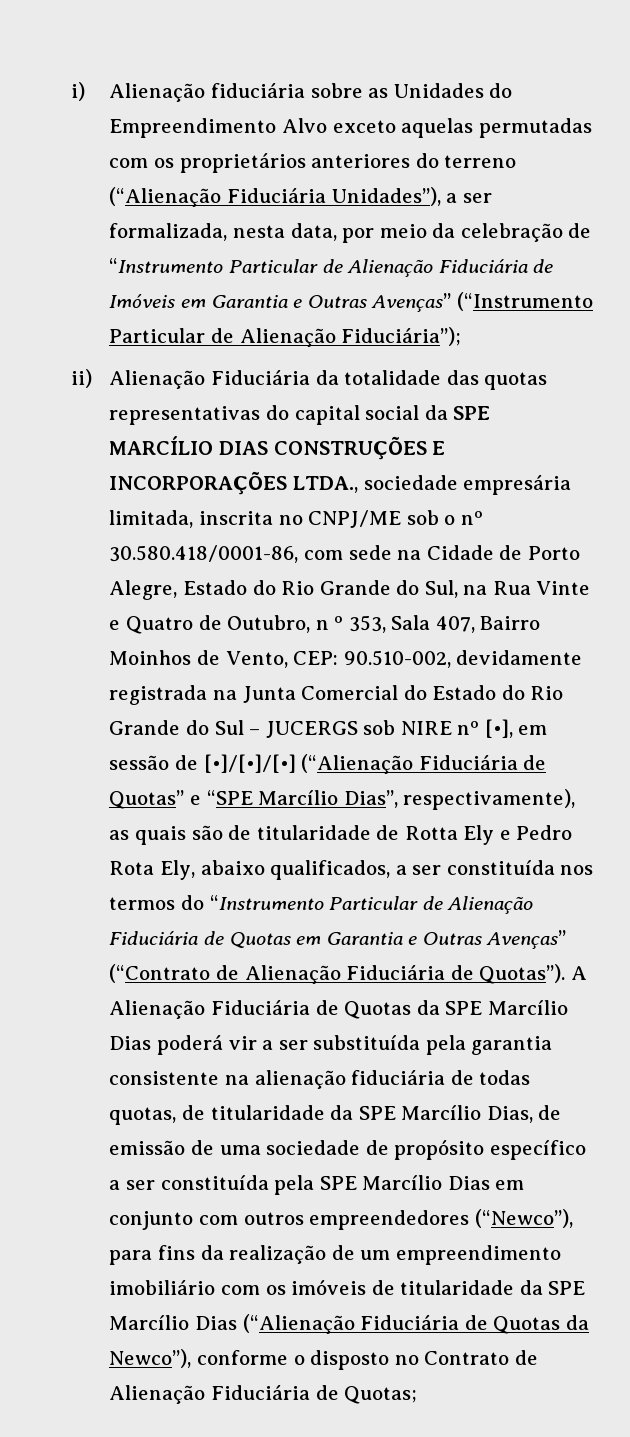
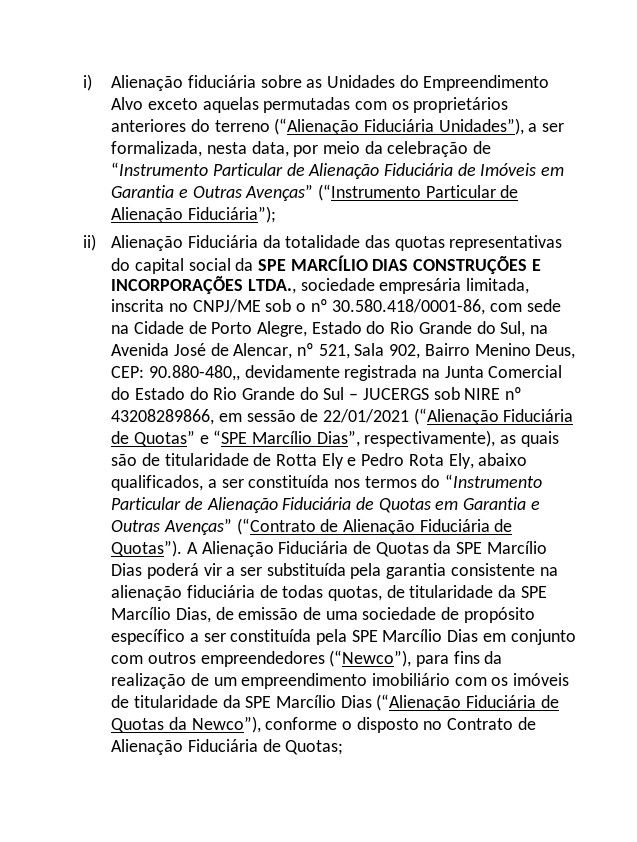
- ii) Alienação Fiduciária da totalidade das quotas representativas do capital social da SPE MARCÍLIO DIAS CONSTRUÇÕES E INCORPORAÇÕES LTDA., sociedade empresária limitada, inscrita no CNPJ/ME sob o nº 30.580.418/0001-86, com sede na Cidade de Porto Alegre, Estado do Rio Grande do Sul, na Rua Vinte e Quatro de Outubro, n º 353, Sala 407, Bairro Moinhos de Vento, CEP: 90.510-002, devidamente registrada na Junta Comercial do Estado do Rio Grande do Sul – JUCERGS sob NIRE nº [•], em sessão de [•]/[•]/[•] (“Alienação Fiduciária de Quotas” e “SPE Marcílio Dias”, respectivamente), as quais são de titularidade de Rotta Ely e Pedro Rota Ely, abaixo qualificados, a ser constituída nos termos do “Instrumento Particular de Alienação Fiduciária de Quotas em Garantia e Outras Avenças” (“Contrato de Alienação Fiduciária de Quotas”).
+ ii) Alienação Fiduciária da totalidade das quotas representativas do capital social da SPE MARCÍLIO DIAS CONSTRUÇÕES E INCORPORAÇÕES LTDA., sociedade empresária limitada, inscrita no CNPJ/ME sob o nº 30.580.418/0001-86, com sede na Cidade de Porto Alegre, Estado do Rio Grande do Sul, na Avenida José de Alencar, nº 521, Sala 902, Bairro Menino Deus, CEP: 90.880-480,, devidamente registrada na Junta Comercial do Estado do Rio Grande do Sul – JUCERGS sob NIRE nº 43208289866, em sessão de 22/01/2021 (“Alienação Fiduciária de Quotas” e “SPE Marcílio Dias”, respectivamente), as quais são de titularidade de Rotta Ely e Pedro Rota Ely, abaixo qualificados, a ser constituída nos termos do “Instrumento Particular de Alienação Fiduciária de Quotas em Garantia e Outras Avenças” (“Contrato de Alienação Fiduciária de Quotas”).

